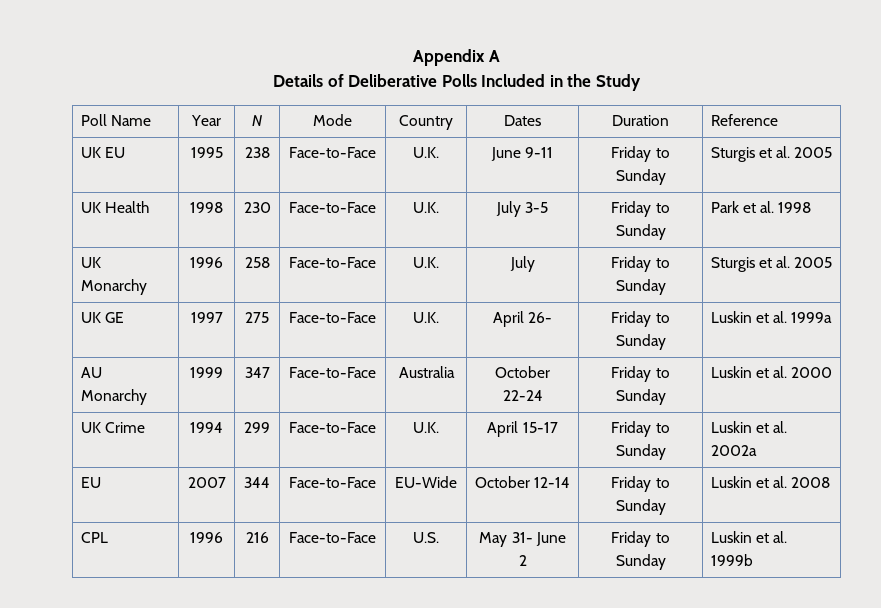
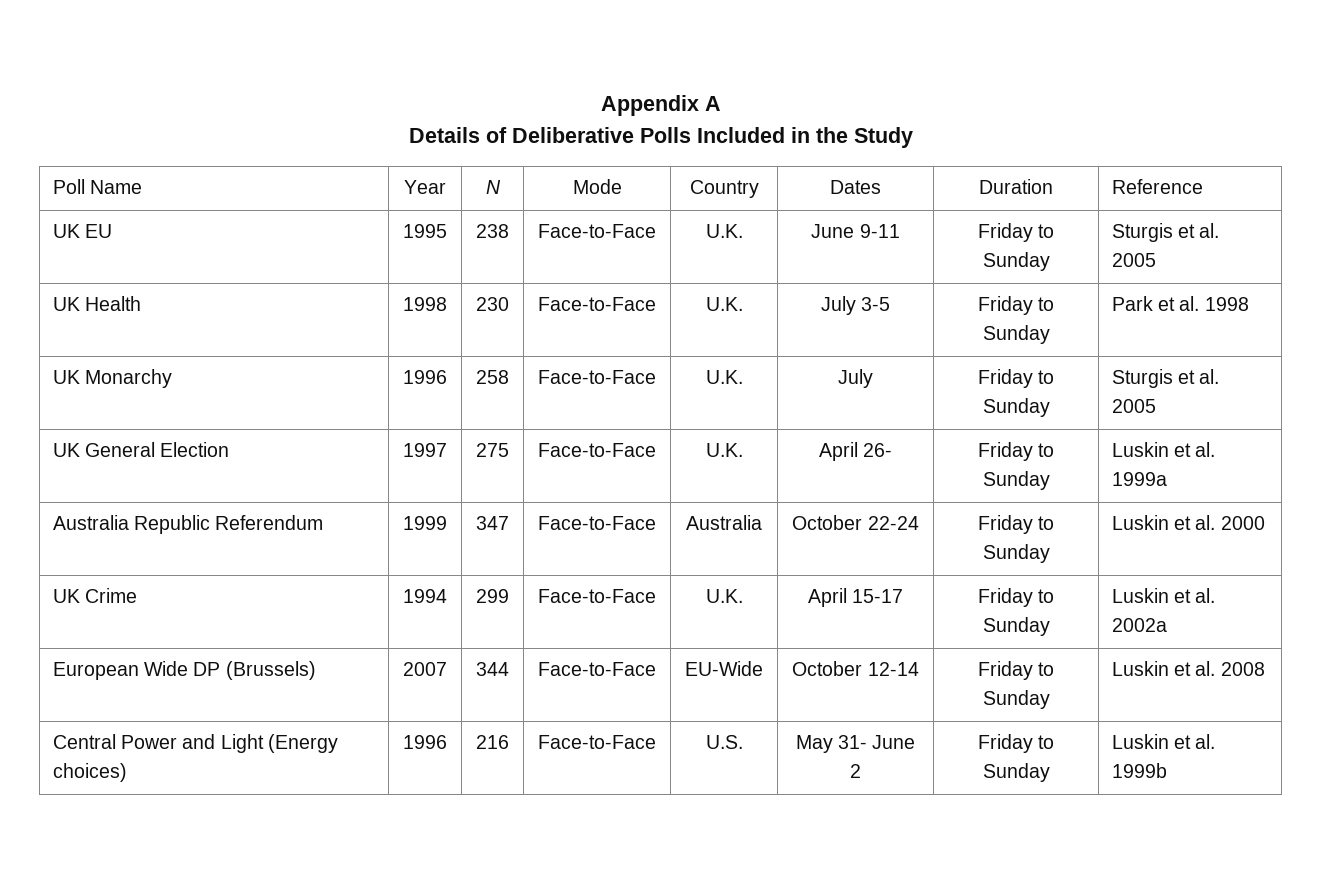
- UK GE | 1997 | 275 | Face-to-Face | U.K. | April 26- | Friday to Sunday | Luskin et al. 1999a
+ UK General Election | 1997 | 275 | Face-to-Face | U.K. | April 26- | Friday to Sunday | Luskin et al. 1999a
- AU Monarchy | 1999 | 347 | Face-to-Face | Australia | October 22-24 | Friday to Sunday | Luskin et al. 2000
+ Australia Republic Referendum | 1999 | 347 | Face-to-Face | Australia | October 22-24 | Friday to Sunday | Luskin et al. 2000
- EU | 2007 | 344 | Face-to-Face | EU-Wide | October 12-14 | Friday to Sunday | Luskin et al. 2008
+ European Wide DP (Brussels) | 2007 | 344 | Face-to-Face | EU-Wide | October 12-14 | Friday to Sunday | Luskin et al. 2008
- CPL | 1996 | 216 | Face-to-Face | U.S. | May 31- June 2 | Friday to Sunday | Luskin et al. 1999b
+ Central Power and Light (Energy choices) | 1996 | 216 | Face-to-Face | U.S. | May 31- June 2 | Friday to Sunday | Luskin et al. 1999b

